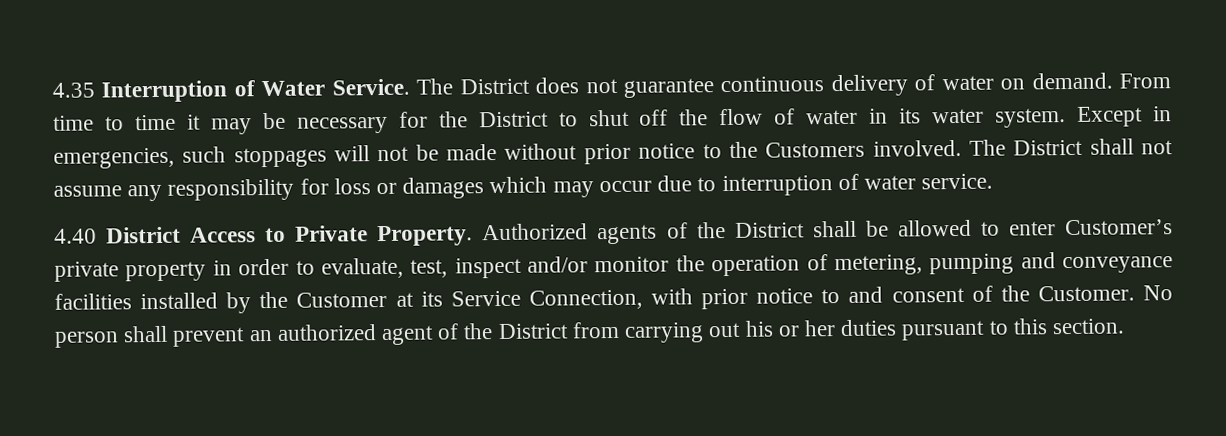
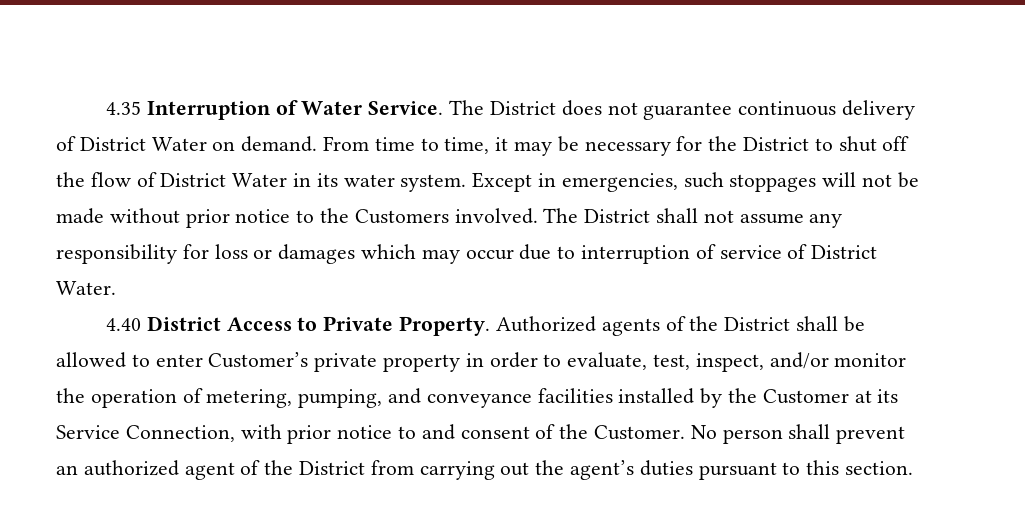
- The District does not guarantee continuous delivery of water on demand.
+ The District does not guarantee continuous delivery of District Water on demand.
- From time to time it may be necessary for the District to shut off the flow of water in its water system.
+ From time to time, it may be necessary for the District to shut off the flow of District Water in its water system.
- The District shall not assume any responsibility for loss or damages which may occur due to interruption of water service.
+ The District shall not assume any responsibility for loss or damages which may occur due to interruption of service of District Water.
- Authorized agents of the District shall be allowed to enter Customer’s private property in order to evaluate, test, inspect and/or monitor the operation of metering, pumping and conveyance facilities installed by the Customer at its Service Connection, with prior notice to and consent of the Customer.
+ Authorized agents of the District shall be allowed to enter Customer’s private property in order to evaluate, test, inspect, and/or monitor the operation of metering, pumping, and conveyance facilities installed by the Customer at its Service Connection, with prior notice to and consent of the Customer.
- No person shall prevent an authorized agent of the District from carrying out his or her duties pursuant to this section.
+ No person shall prevent an authorized agent of the District from carrying out the agent’s duties pursuant to this section.

